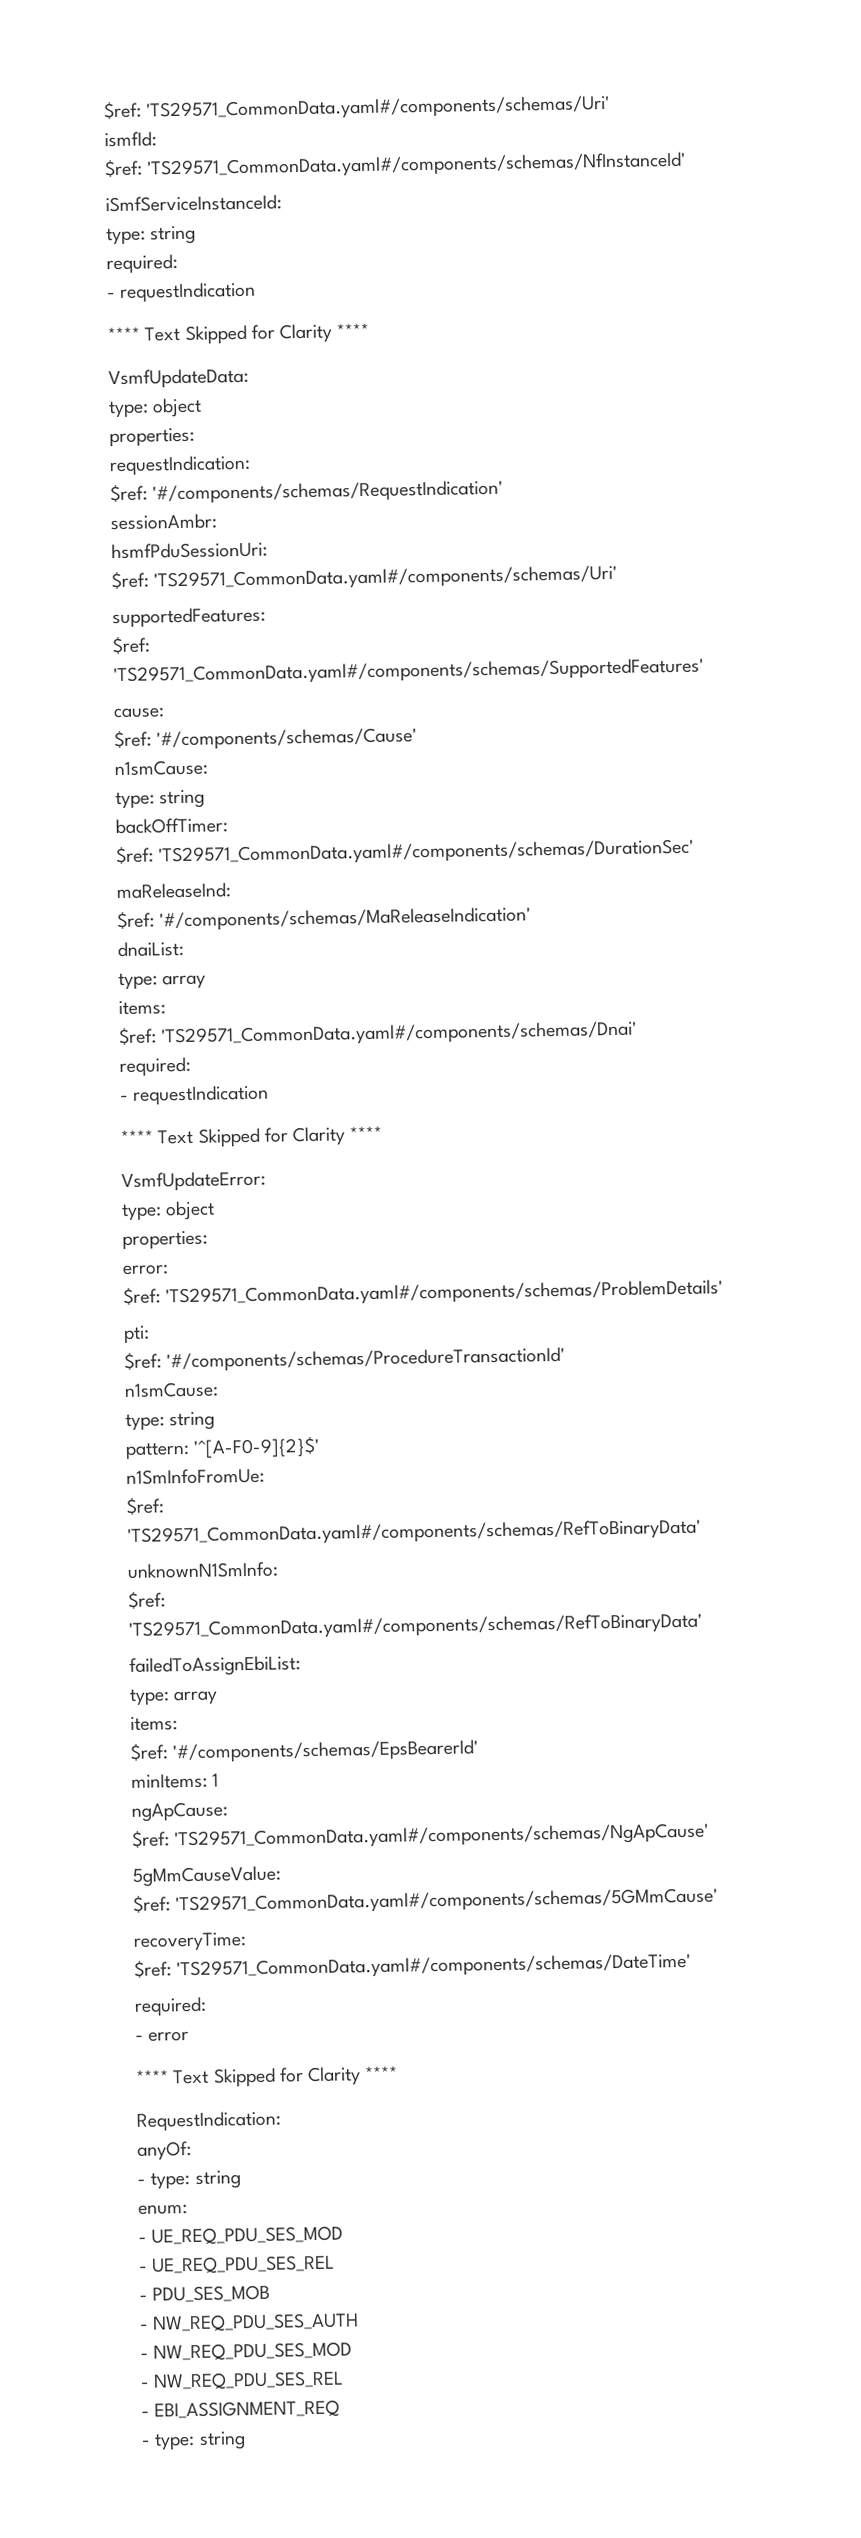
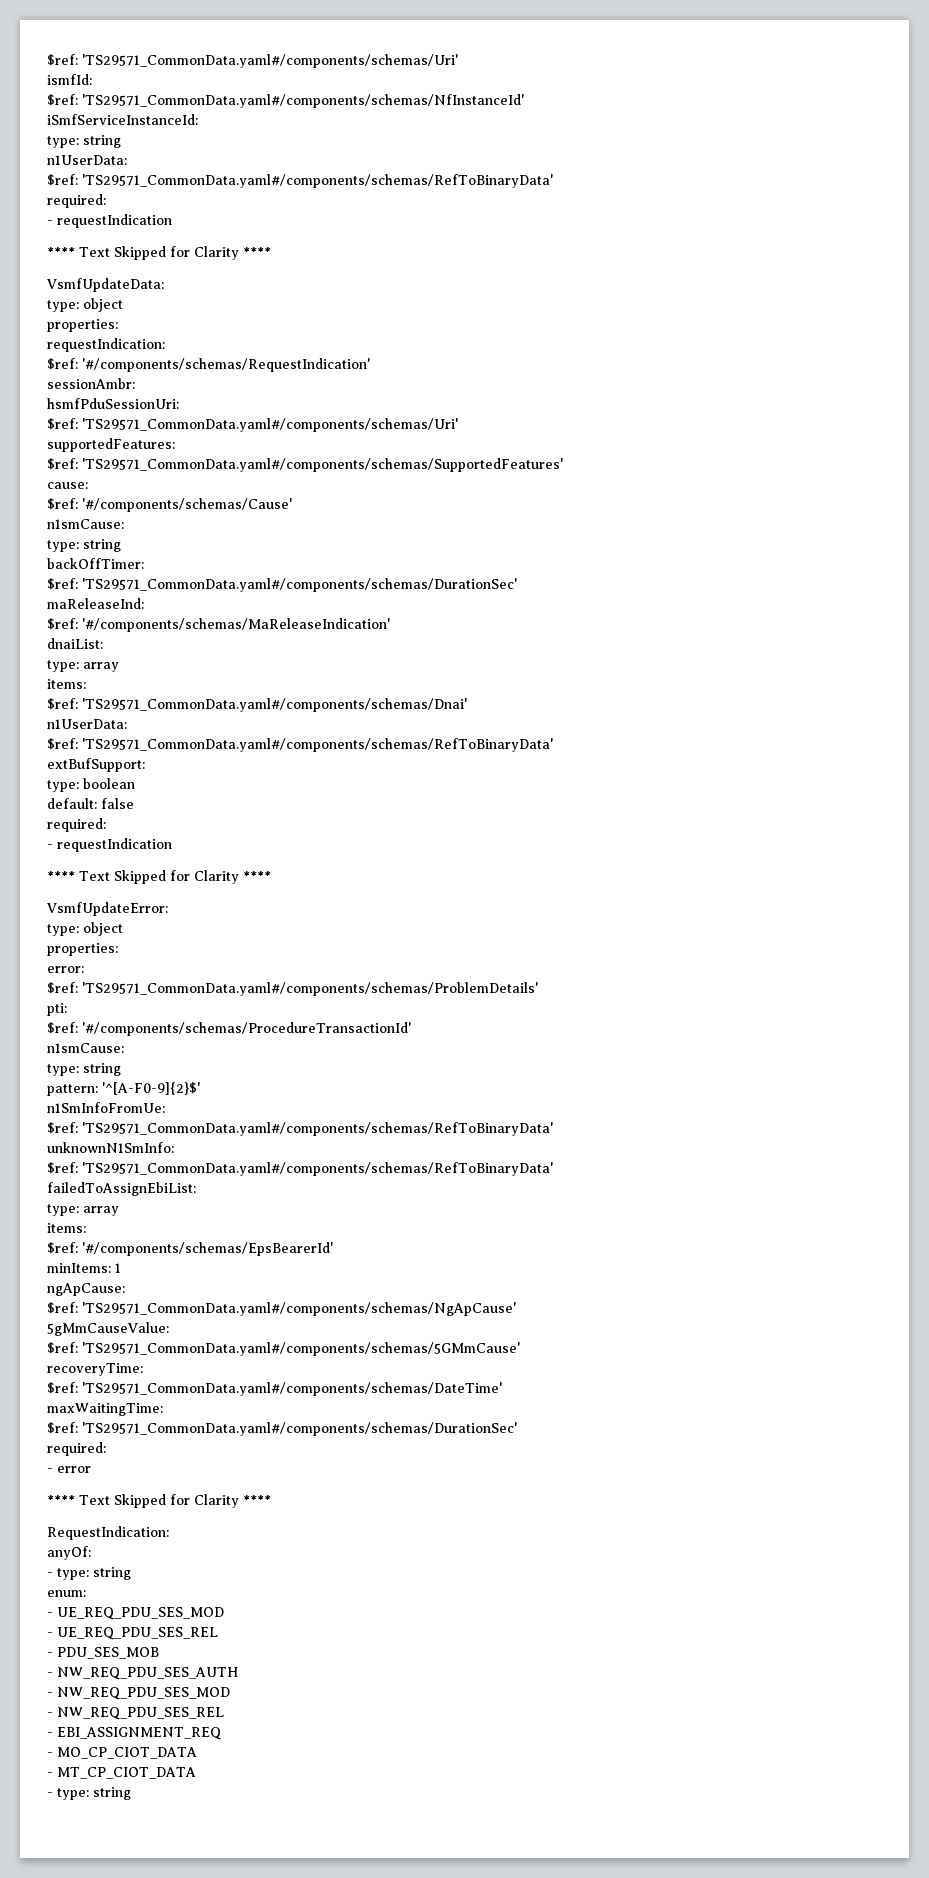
  iSmfServiceInstanceId:
  type: string
+ n1UserData:
+ $ref: 'TS29571_CommonData.yaml#/components/schemas/RefToBinaryData'
  $ref: 'TS29571_CommonData.yaml#/components/schemas/Dnai'
+ n1UserData:
+ $ref: 'TS29571_CommonData.yaml#/components/schemas/RefToBinaryData'
+ extBufSupport:
+ type: boolean
+ default: false
+ maxWaitingTime:
+ $ref: 'TS29571_CommonData.yaml#/components/schemas/DurationSec'
+ - MO_CP_CIOT_DATA
+ - MT_CP_CIOT_DATA

